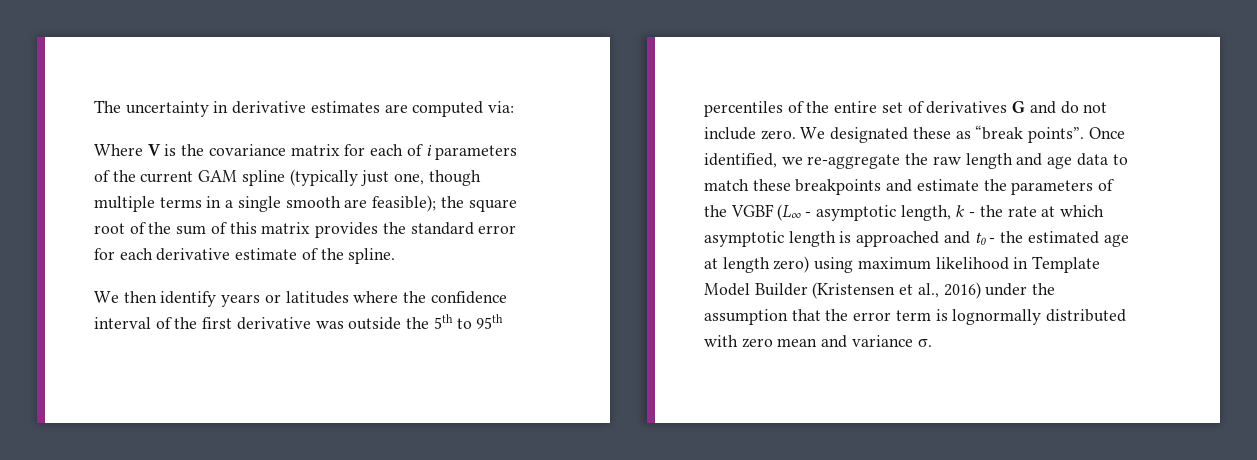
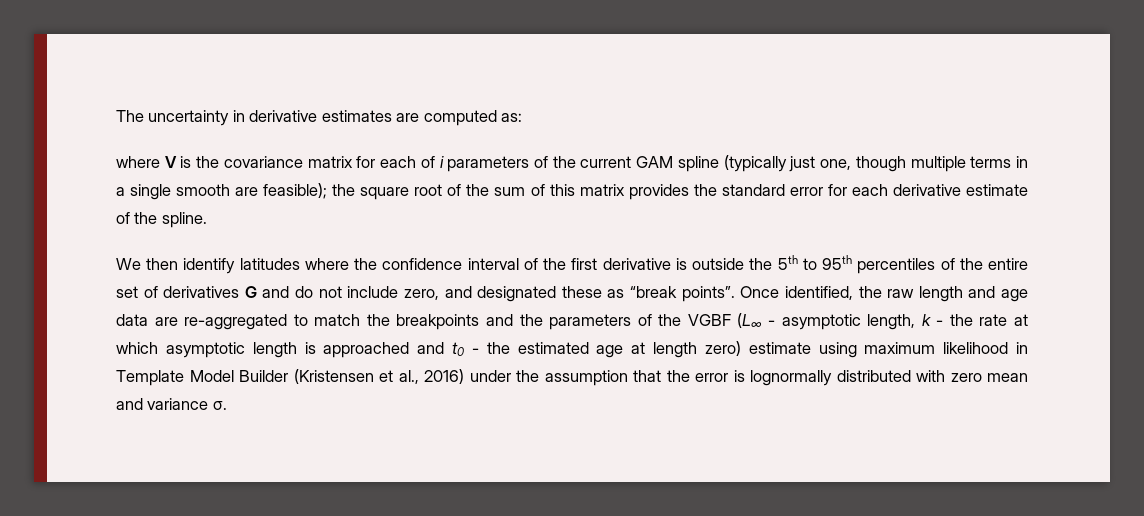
- The uncertainty in derivative estimates are computed via:
- Where V is the covariance matrix for each of i parameters of the current GAM spline (typically just one, though multiple terms in a single smooth are feasible); the square root of the sum of this matrix provides the standard error for each derivative estimate of the spline.
+ The uncertainty in derivative estimates are computed as:
+ where V is the covariance matrix for each of i parameters of the current GAM spline (typically just one, though multiple terms in a single smooth are feasible); the square root of the sum of this matrix provides the standard error for each derivative estimate of the spline.
- We then identify years or latitudes where the confidence interval of the first derivative was outside the 5th to 95th percentiles of the entire set of derivatives G and do not include zero. We designated these as “break points”.
+ We then identify latitudes where the confidence interval of the first derivative is outside the 5th to 95th percentiles of the entire set of derivatives G and do not include zero, and designated these as “break points”.
- Once identified, we re-aggregate the raw length and age data to match these breakpoints and estimate the parameters of the VGBF (L∞ - asymptotic length, k - the rate at which asymptotic length is approached and t0 - the estimated age at length zero) using maximum likelihood in Template Model Builder (Kristensen et al., 2016) under the assumption that the error term is lognormally distributed with zero mean and variance σ.
+ Once identified, the raw length and age data are re-aggregated to match the breakpoints and the parameters of the VGBF (L∞ - asymptotic length, k - the rate at which asymptotic length is approached and t0 - the estimated age at length zero) estimate using maximum likelihood in Template Model Builder (Kristensen et al., 2016) under the assumption that the error is lognormally distributed with zero mean and variance σ.

